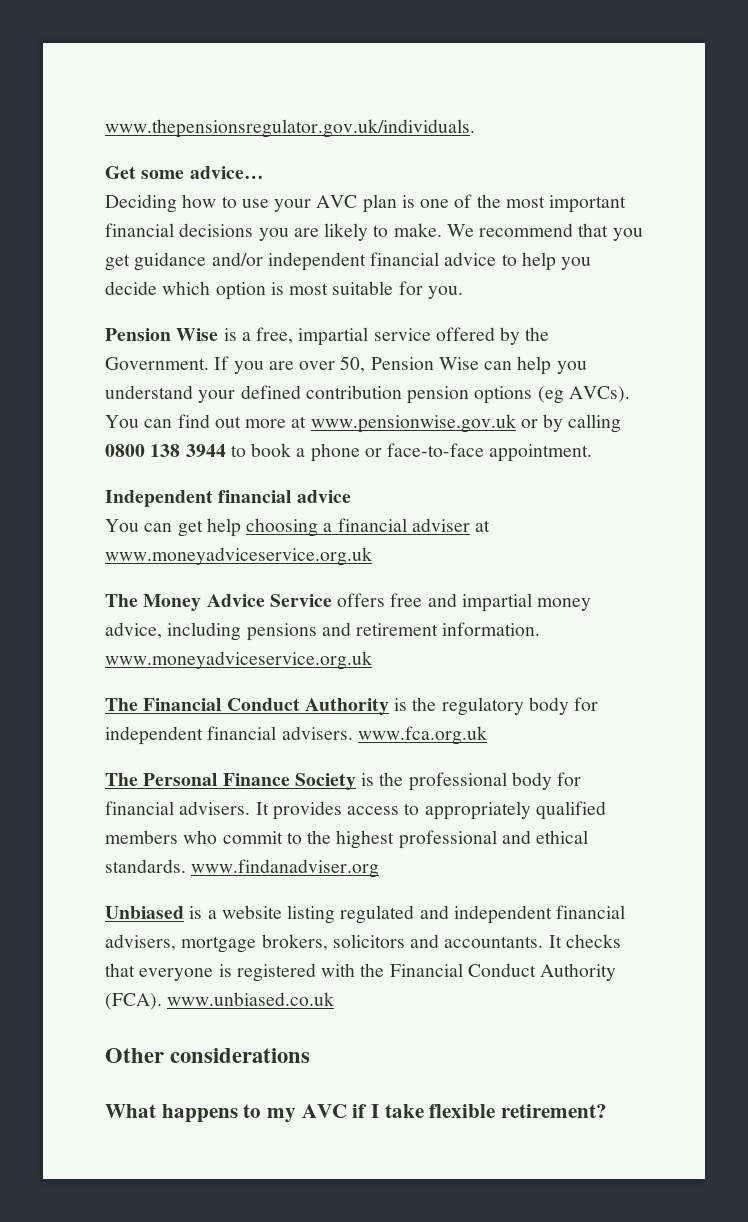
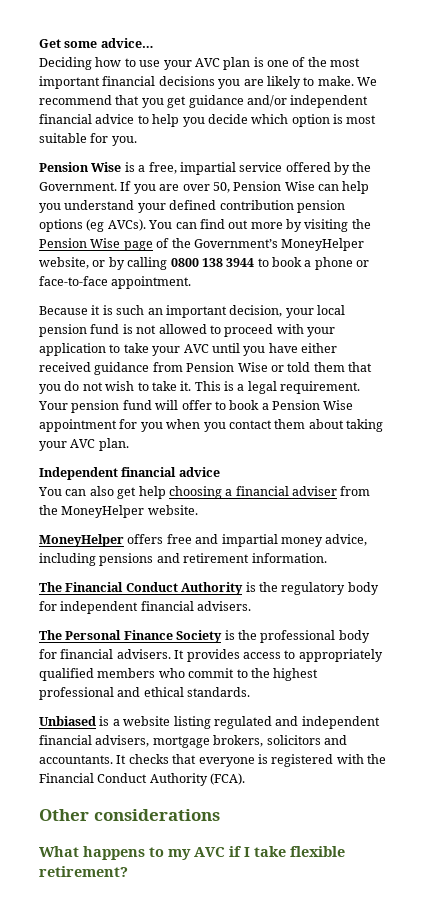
- www.thepensionsregulator.gov.uk/individuals.
- You can find out more at www.pensionwise.gov.uk or by calling 0800 138 3944 to book a phone or face-to-face appointment.
+ You can find out more by visiting the Pension Wise page of the Government’s MoneyHelper website, or by calling 0800 138 3944 to book a phone or face-to-face appointment.
+ Because it is such an important decision, your local pension fund is not allowed to proceed with your application to take your AVC until you have either received guidance from Pension Wise or told them that you do not wish to take it. This is a legal requirement. Your pension fund will offer to book a Pension Wise appointment for you when you contact them about taking your AVC plan.
- You can get help choosing a financial adviser at www.moneyadviceservice.org.uk
- The Money Advice Service offers free and impartial money advice, including pensions and retirement information. www.moneyadviceservice.org.uk
+ You can also get help choosing a financial adviser from the MoneyHelper website.
+ MoneyHelper offers free and impartial money advice, including pensions and retirement information.
- The Financial Conduct Authority is the regulatory body for independent financial advisers. www.fca.org.uk
+ The Financial Conduct Authority is the regulatory body for independent financial advisers.
- It provides access to appropriately qualified members who commit to the highest professional and ethical standards. www.findanadviser.org
+ It provides access to appropriately qualified members who commit to the highest professional and ethical standards.
- It checks that everyone is registered with the Financial Conduct Authority (FCA). www.unbiased.co.uk
+ It checks that everyone is registered with the Financial Conduct Authority (FCA).

